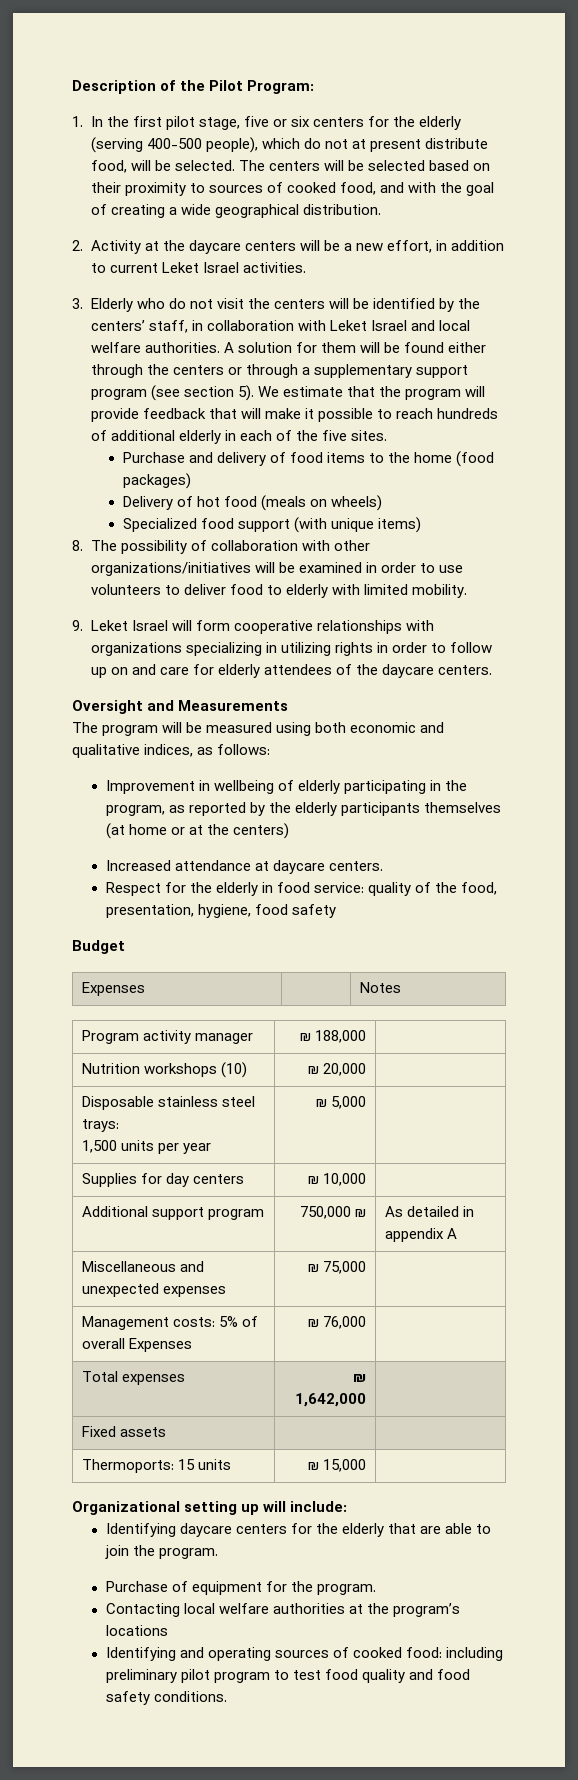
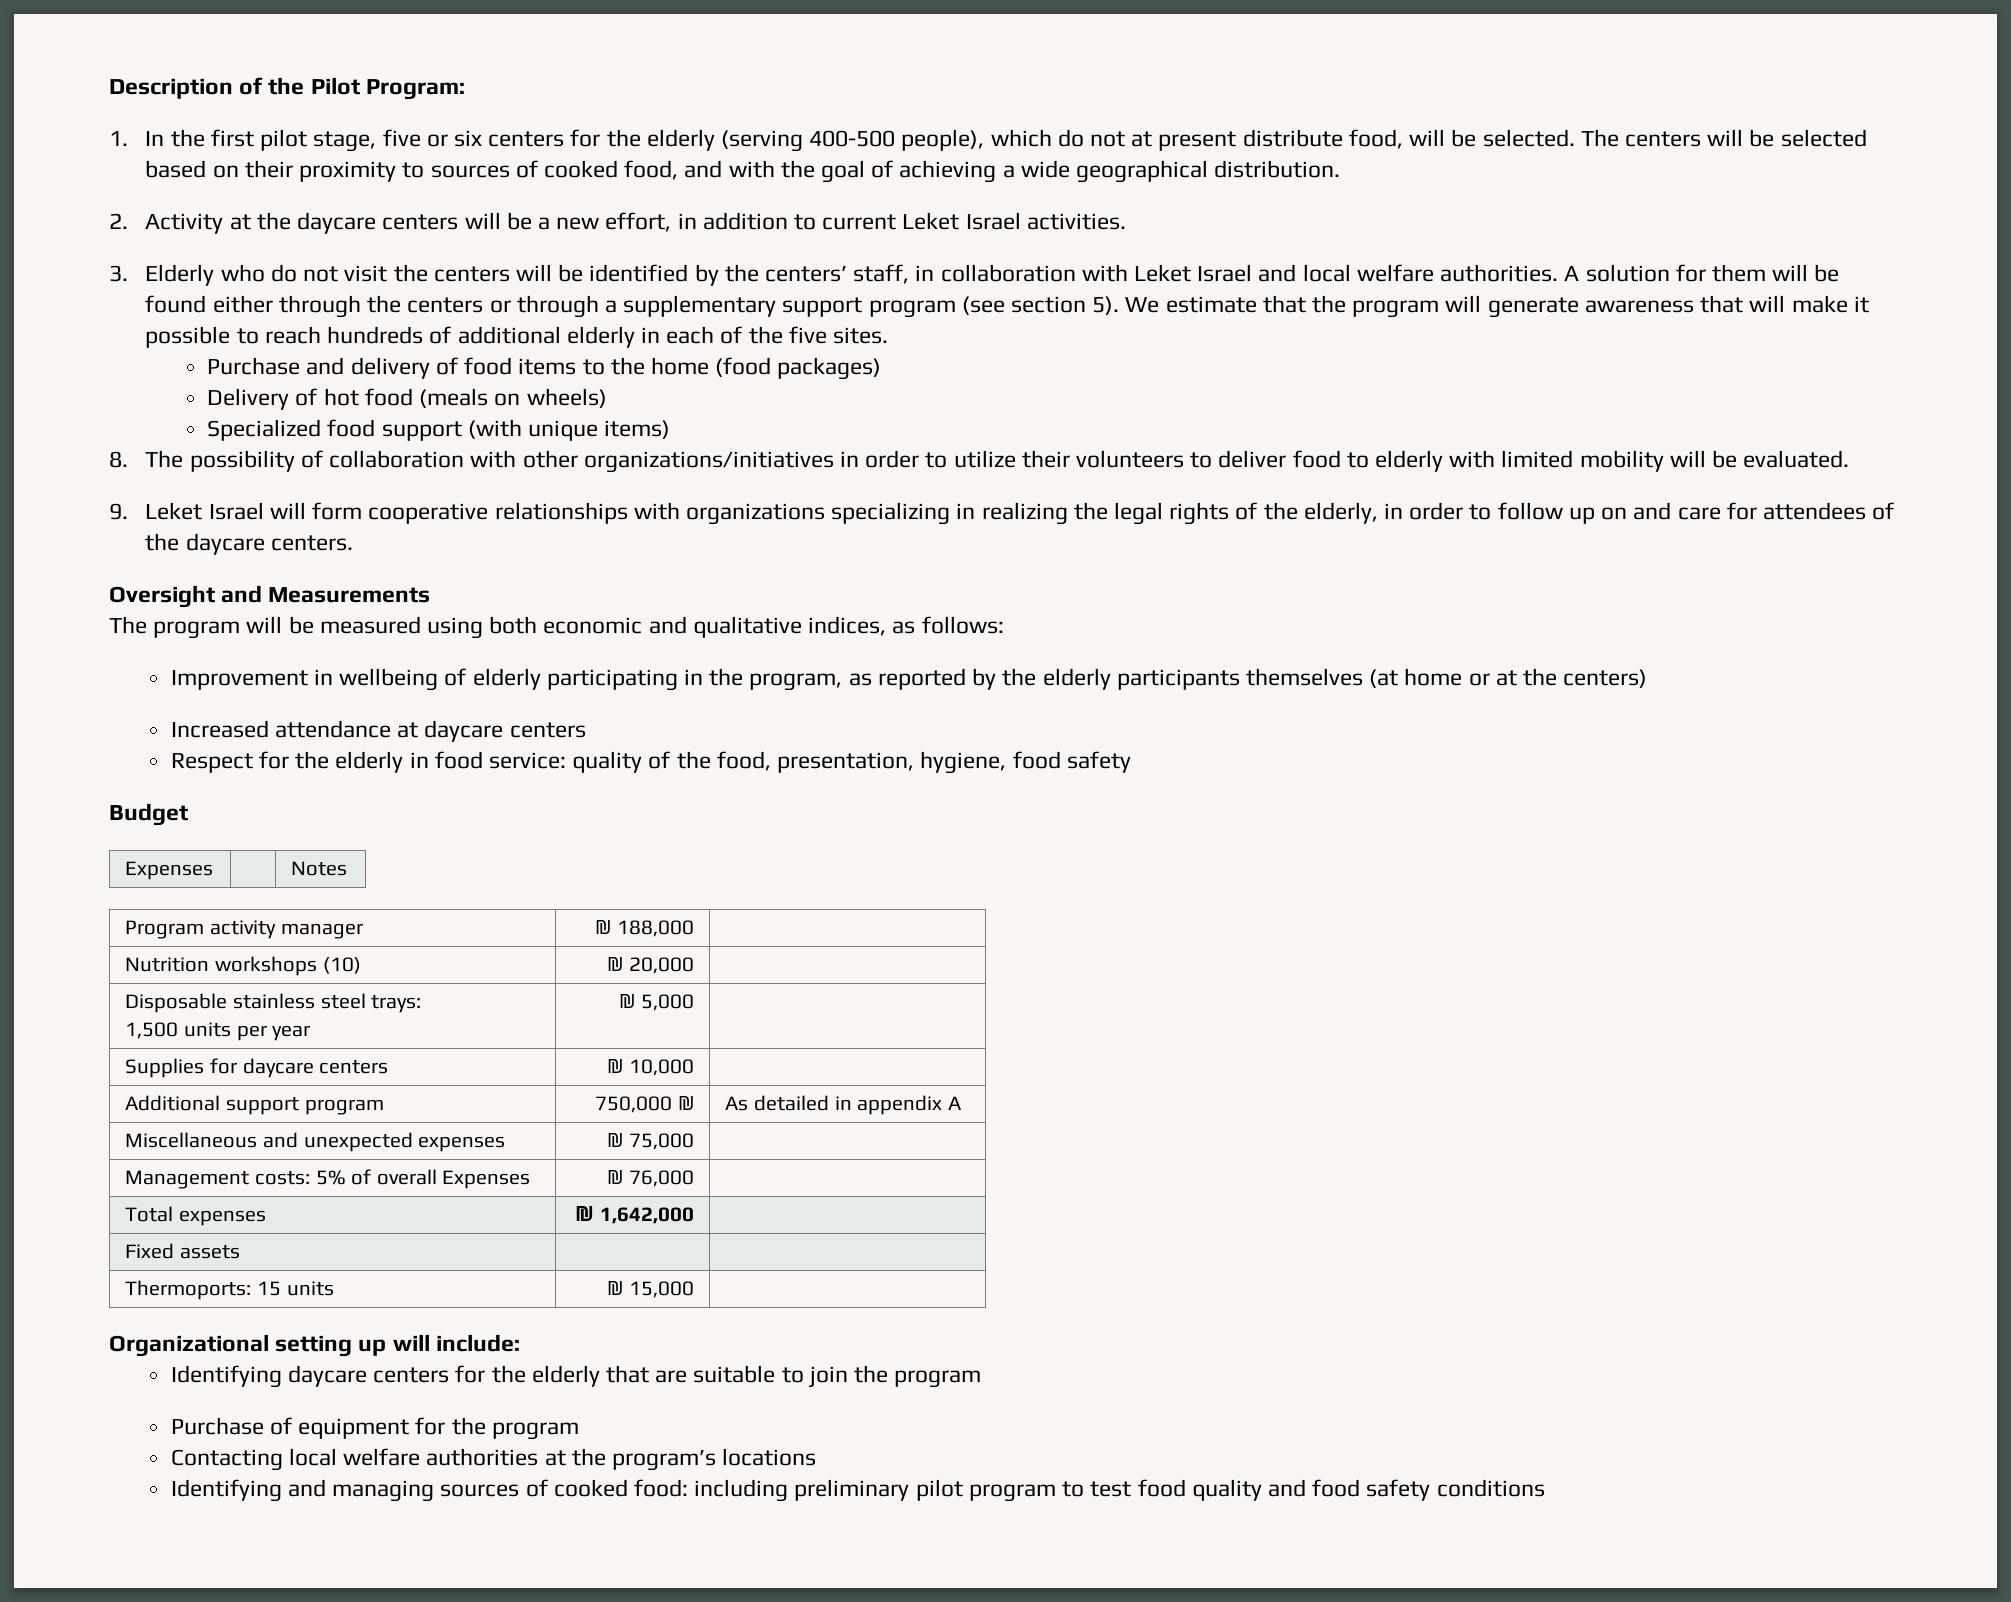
- The centers will be selected based on their proximity to sources of cooked food, and with the goal of creating a wide geographical distribution.
+ The centers will be selected based on their proximity to sources of cooked food, and with the goal of achieving a wide geographical distribution.
- We estimate that the program will provide feedback that will make it possible to reach hundreds of additional elderly in each of the five sites.
+ We estimate that the program will generate awareness that will make it possible to reach hundreds of additional elderly in each of the five sites.
- 8. The possibility of collaboration with other organizations/initiatives will be examined in order to use volunteers to deliver food to elderly with limited mobility.
+ 8. The possibility of collaboration with other organizations/initiatives in order to utilize their volunteers to deliver food to elderly with limited mobility will be evaluated.
- 9. Leket Israel will form cooperative relationships with organizations specializing in utilizing rights in order to follow up on and care for elderly attendees of the daycare centers.
+ 9. Leket Israel will form cooperative relationships with organizations specializing in realizing the legal rights of the elderly, in order to follow up on and care for attendees of the daycare centers.
- Increased attendance at daycare centers.
+ Increased attendance at daycare centers
- Supplies for day centers | ₪ 10,000 |
+ Supplies for daycare centers | ₪ 10,000 |
- Identifying daycare centers for the elderly that are able to join the program.
+ Identifying daycare centers for the elderly that are suitable to join the program
- Purchase of equipment for the program.
+ Purchase of equipment for the program
- Identifying and operating sources of cooked food: including preliminary pilot program to test food quality and food safety conditions.
+ Identifying and managing sources of cooked food: including preliminary pilot program to test food quality and food safety conditions

